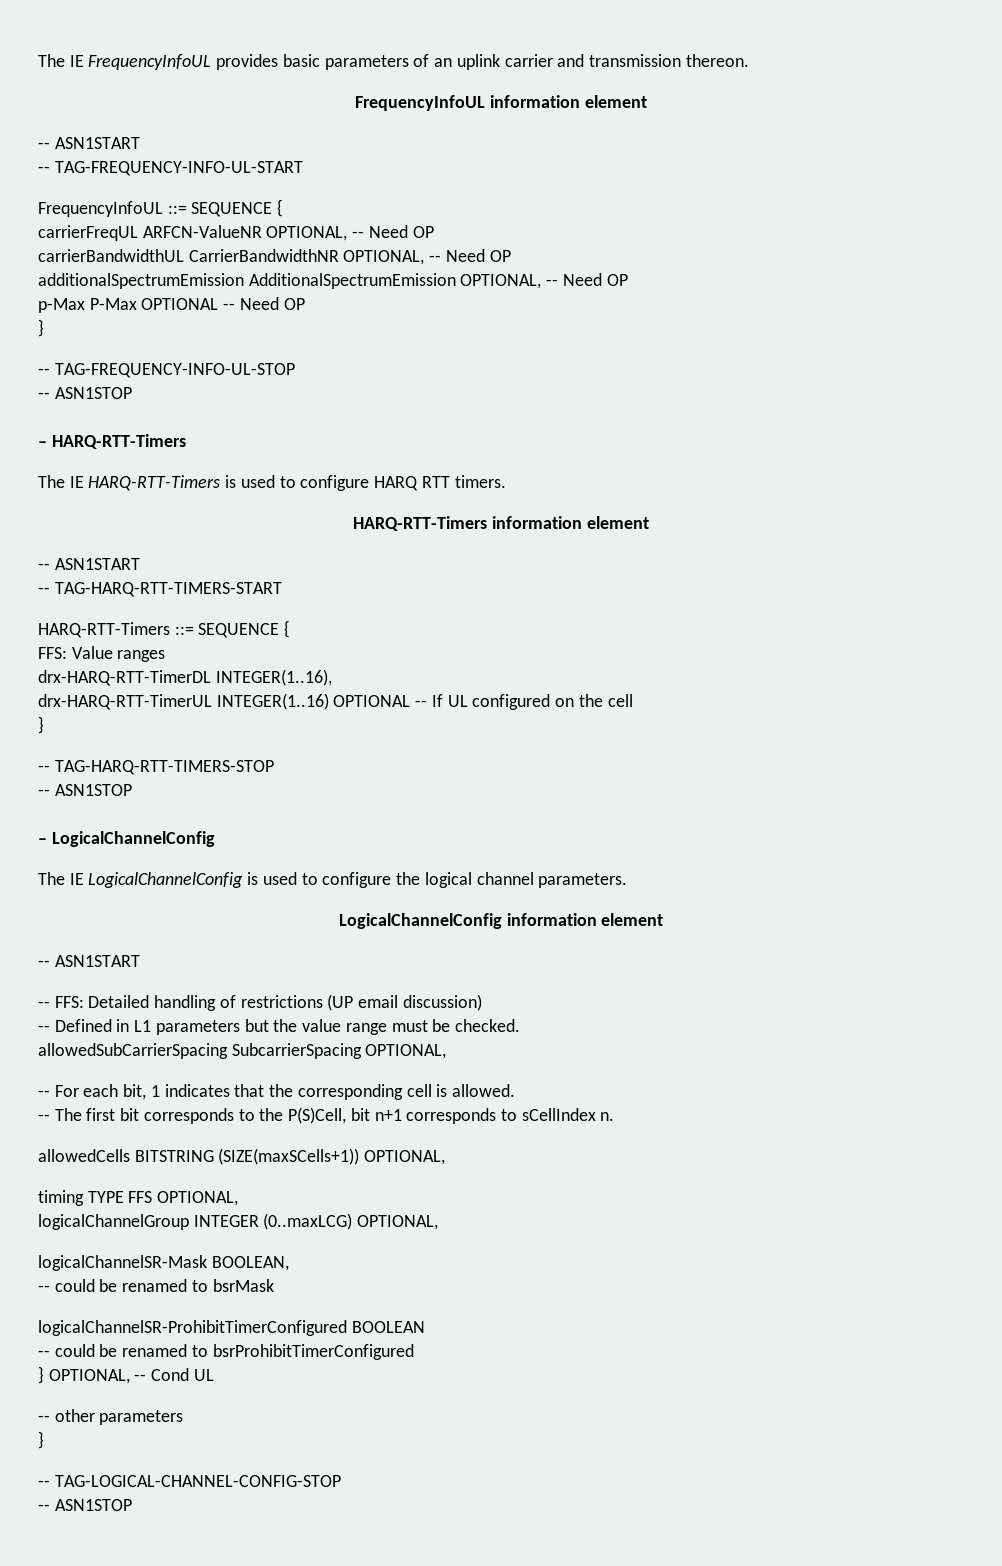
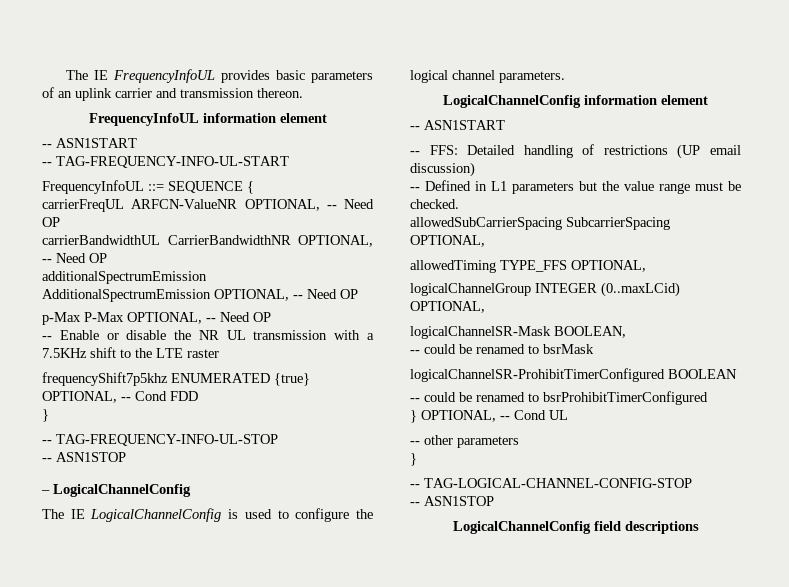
- p-Max P-Max OPTIONAL -- Need OP
+ p-Max P-Max OPTIONAL, -- Need OP
+ -- Enable or disable the NR UL transmission with a 7.5KHz shift to the LTE raster
+ frequencyShift7p5khz ENUMERATED {true} OPTIONAL, -- Cond FDD
- – HARQ-RTT-Timers
- The IE HARQ-RTT-Timers is used to configure HARQ RTT timers.
- HARQ-RTT-Timers information element
- -- ASN1START
- -- TAG-HARQ-RTT-TIMERS-START
- HARQ-RTT-Timers ::= SEQUENCE {
- FFS: Value ranges
- drx-HARQ-RTT-TimerDL INTEGER(1..16),
- drx-HARQ-RTT-TimerUL INTEGER(1..16) OPTIONAL -- If UL configured on the cell
- }
- -- TAG-HARQ-RTT-TIMERS-STOP
- -- ASN1STOP
- -- For each bit, 1 indicates that the corresponding cell is allowed.
- -- The first bit corresponds to the P(S)Cell, bit n+1 corresponds to sCellIndex n.
- allowedCells BITSTRING (SIZE(maxSCells+1)) OPTIONAL,
- timing TYPE FFS OPTIONAL,
+ allowedTiming TYPE_FFS OPTIONAL,
- logicalChannelGroup INTEGER (0..maxLCG) OPTIONAL,
+ logicalChannelGroup INTEGER (0..maxLCid) OPTIONAL,
+ LogicalChannelConfig field descriptions

